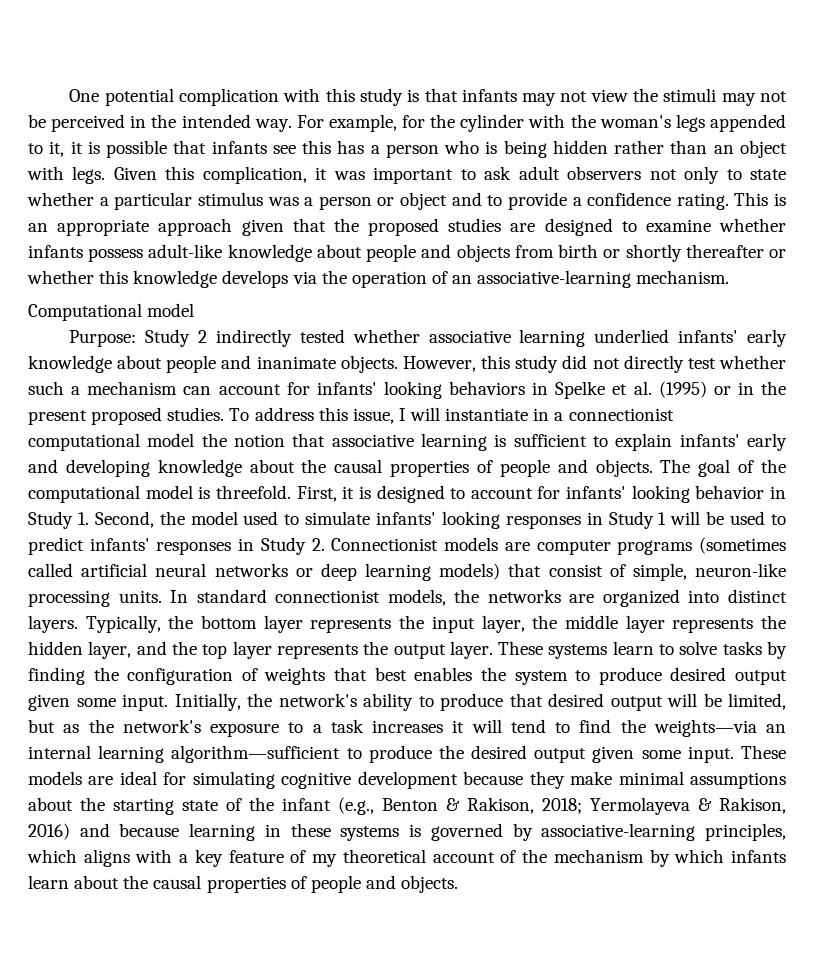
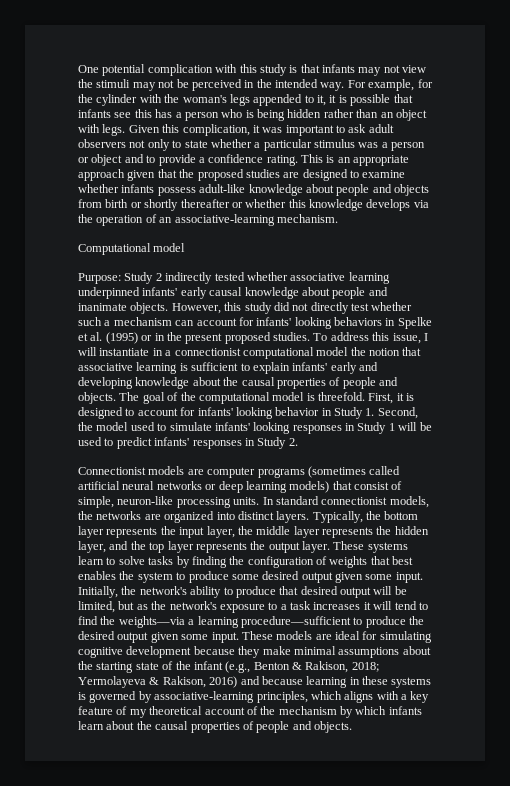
- Purpose: Study 2 indirectly tested whether associative learning underlied infants' early knowledge about people and inanimate objects.
+ Purpose: Study 2 indirectly tested whether associative learning underpinned infants' early causal knowledge about people and inanimate objects.
- First, it is designed to account for infants' looking behavior in Study 1. Second, the model used to simulate infants' looking responses in Study 1 will be used to predict infants' responses in Study 2. Connectionist models are computer programs (sometimes called artificial neural networks or deep learning models) that consist of simple, neuron-like processing units.
+ First, it is designed to account for infants' looking behavior in Study 1. Second, the model used to simulate infants' looking responses in Study 1 will be used to predict infants' responses in Study 2.
+ Connectionist models are computer programs (sometimes called artificial neural networks or deep learning models) that consist of simple, neuron-like processing units.
- These systems learn to solve tasks by finding the configuration of weights that best enables the system to produce desired output given some input.
+ These systems learn to solve tasks by finding the configuration of weights that best enables the system to produce some desired output given some input.
- Initially, the network's ability to produce that desired output will be limited, but as the network's exposure to a task increases it will tend to find the weights—via an internal learning algorithm—sufficient to produce the desired output given some input.
+ Initially, the network's ability to produce that desired output will be limited, but as the network's exposure to a task increases it will tend to find the weights—via a learning procedure—sufficient to produce the desired output given some input.

